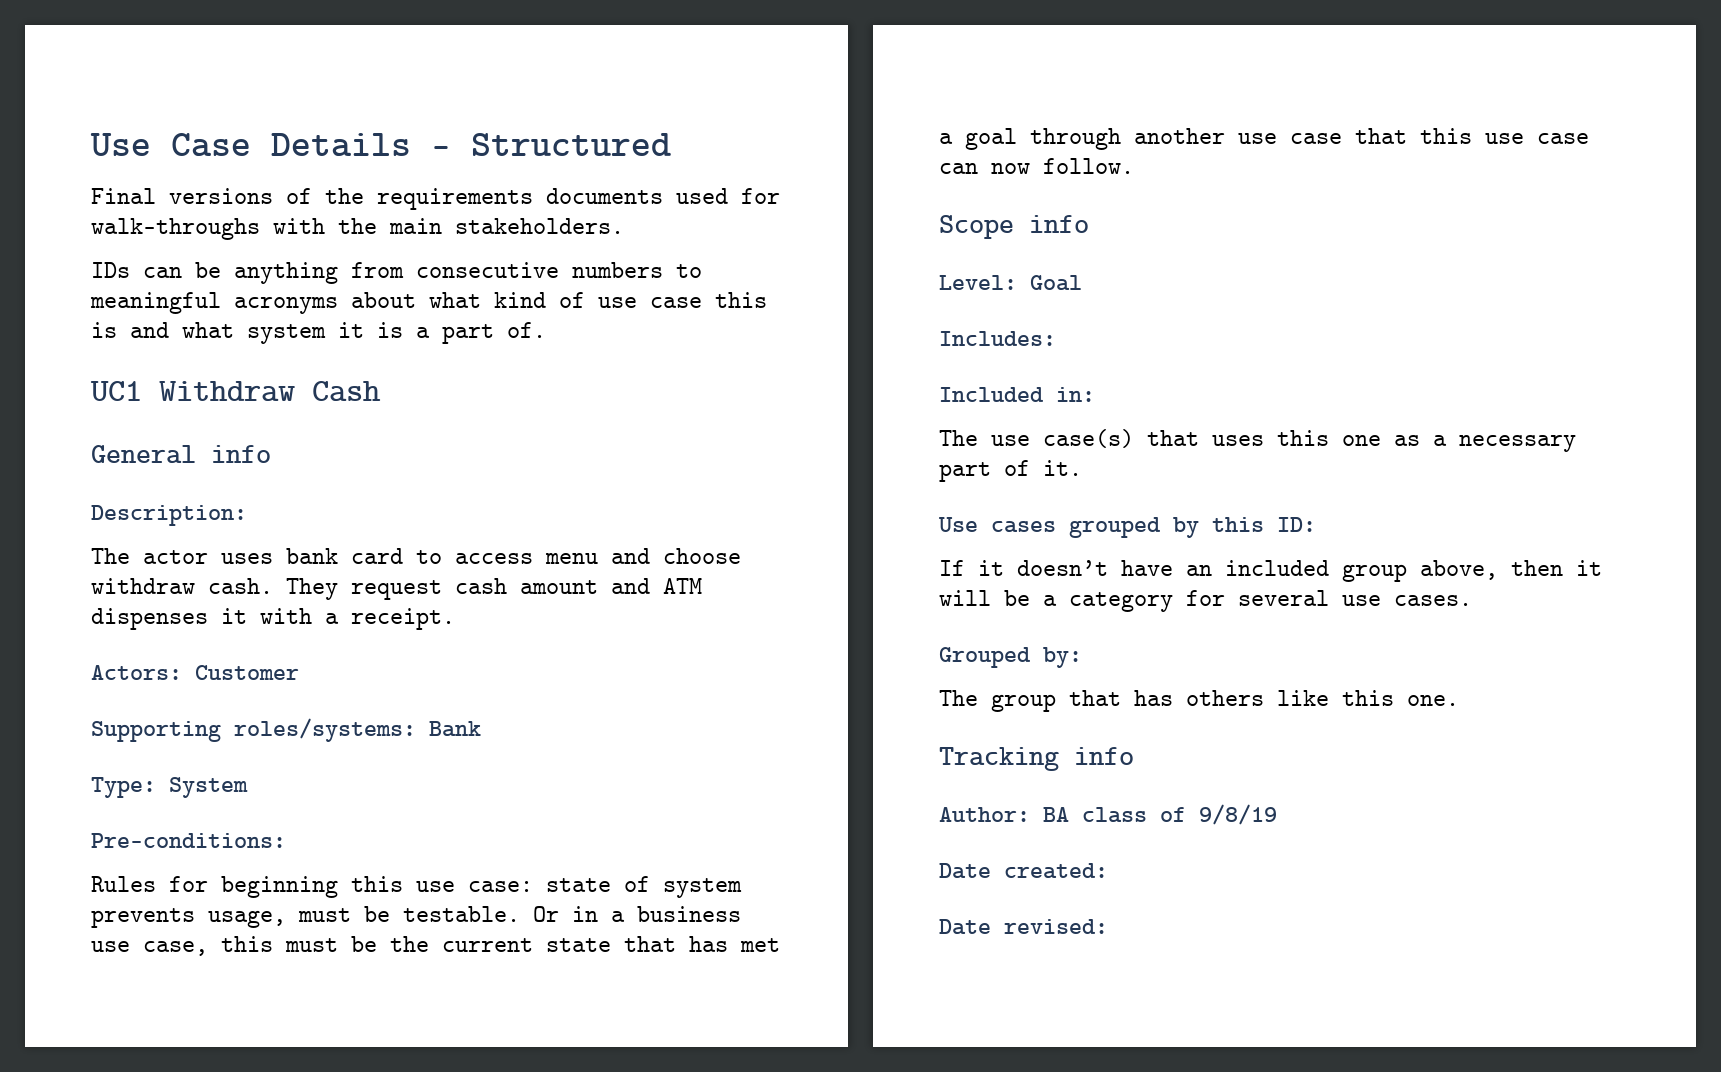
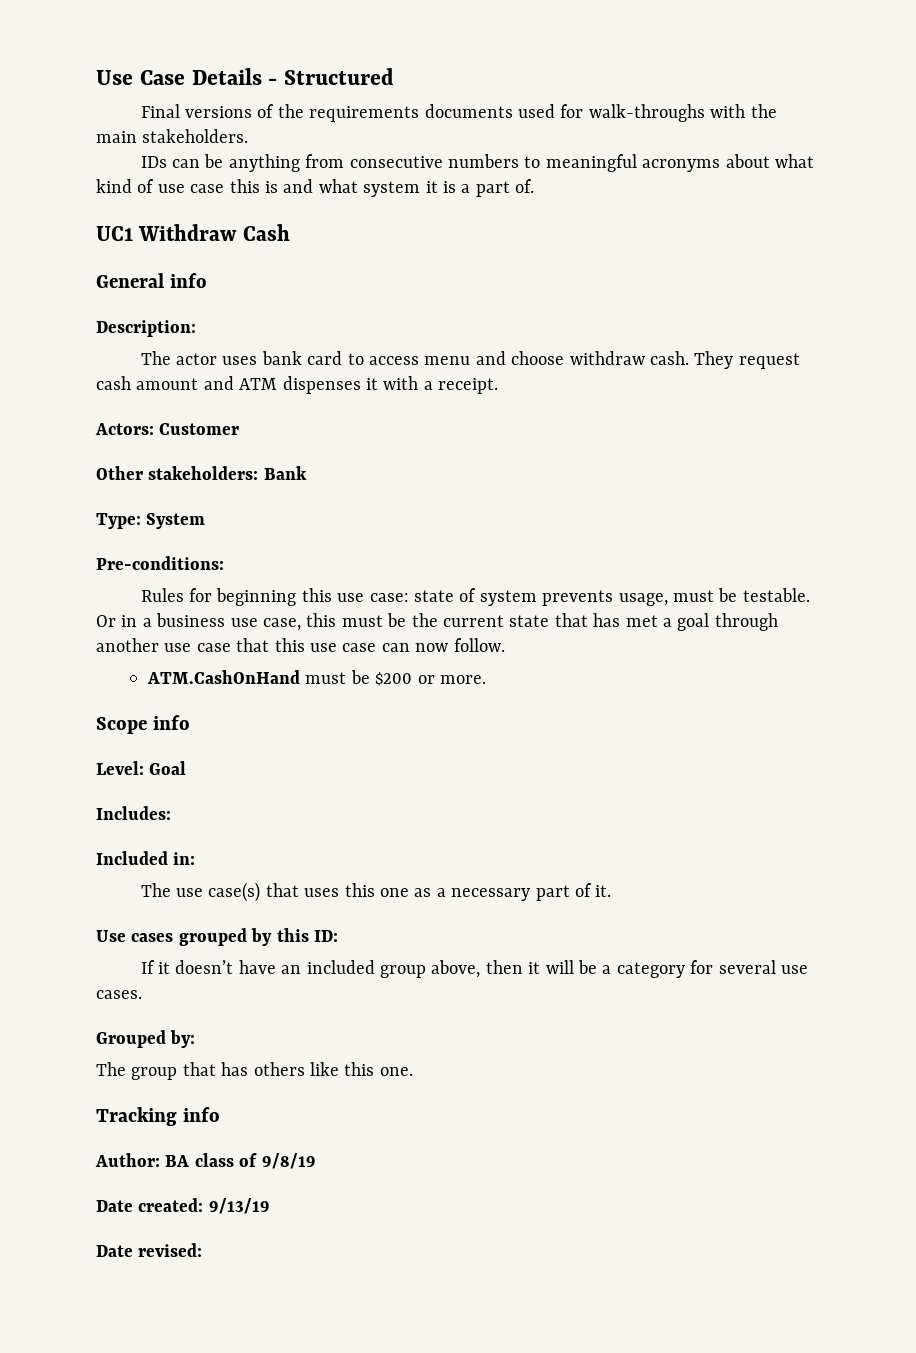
- Supporting roles/systems: Bank
+ Other stakeholders: Bank
+ ATM.CashOnHand must be $200 or more.
- Date created:
+ Date created: 9/13/19

